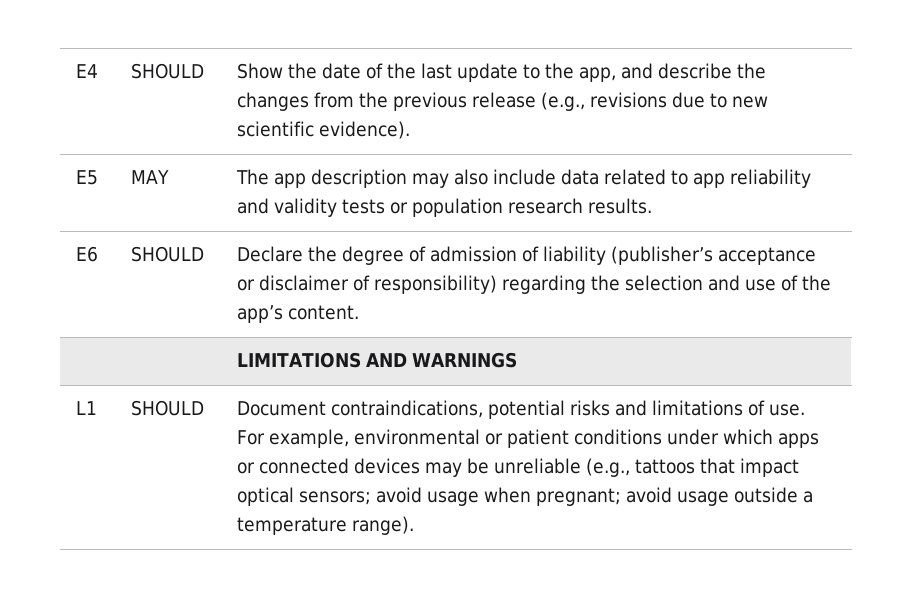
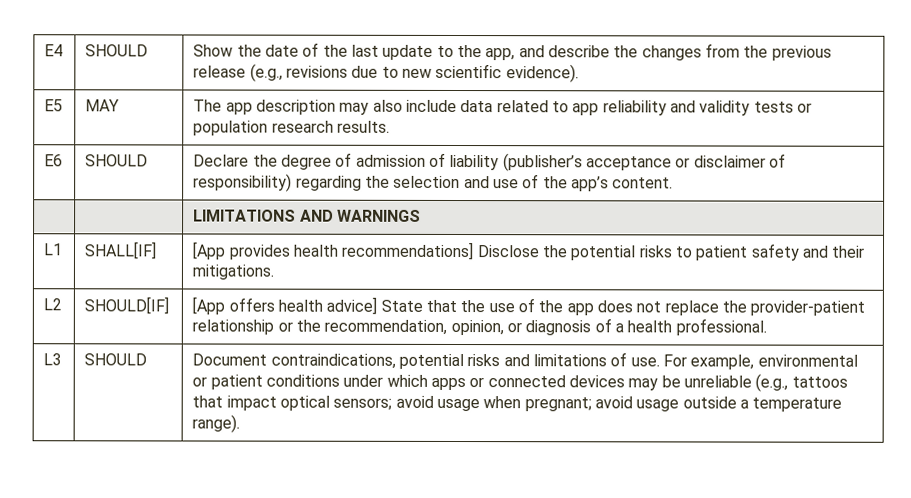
+ SHALL[IF] | [App provides health recommendations] Disclose the potential risks to patient safety and their mitigations.
+ L2 | SHOULD[IF] | [App offers health advice] State that the use of the app does not replace the provider-patient relationship or the recommendation, opinion, or diagnosis of a health professional.
+ L3

